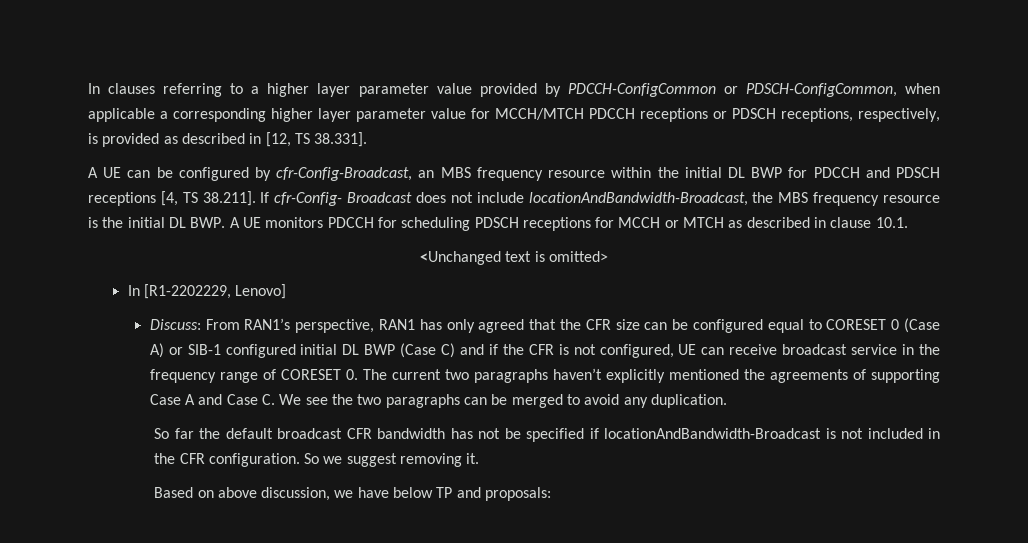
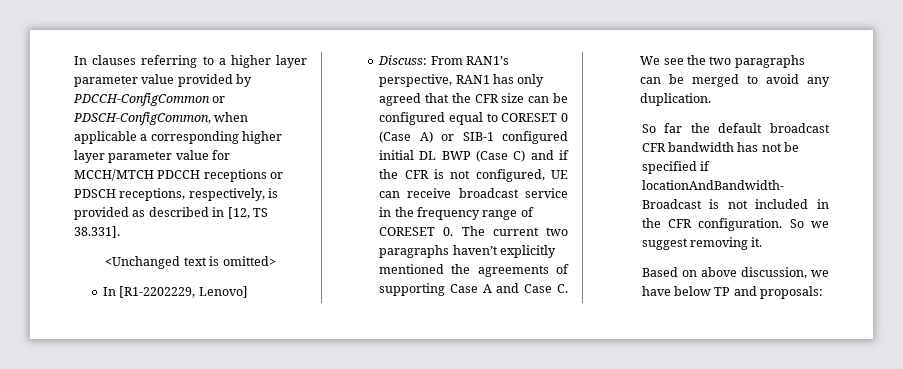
- A UE can be configured by cfr-Config-Broadcast, an MBS frequency resource within the initial DL BWP for PDCCH and PDSCH receptions [4, TS 38.211]. If cfr-Config- Broadcast does not include locationAndBandwidth-Broadcast, the MBS frequency resource is the initial DL BWP. A UE monitors PDCCH for scheduling PDSCH receptions for MCCH or MTCH as described in clause 10.1.

